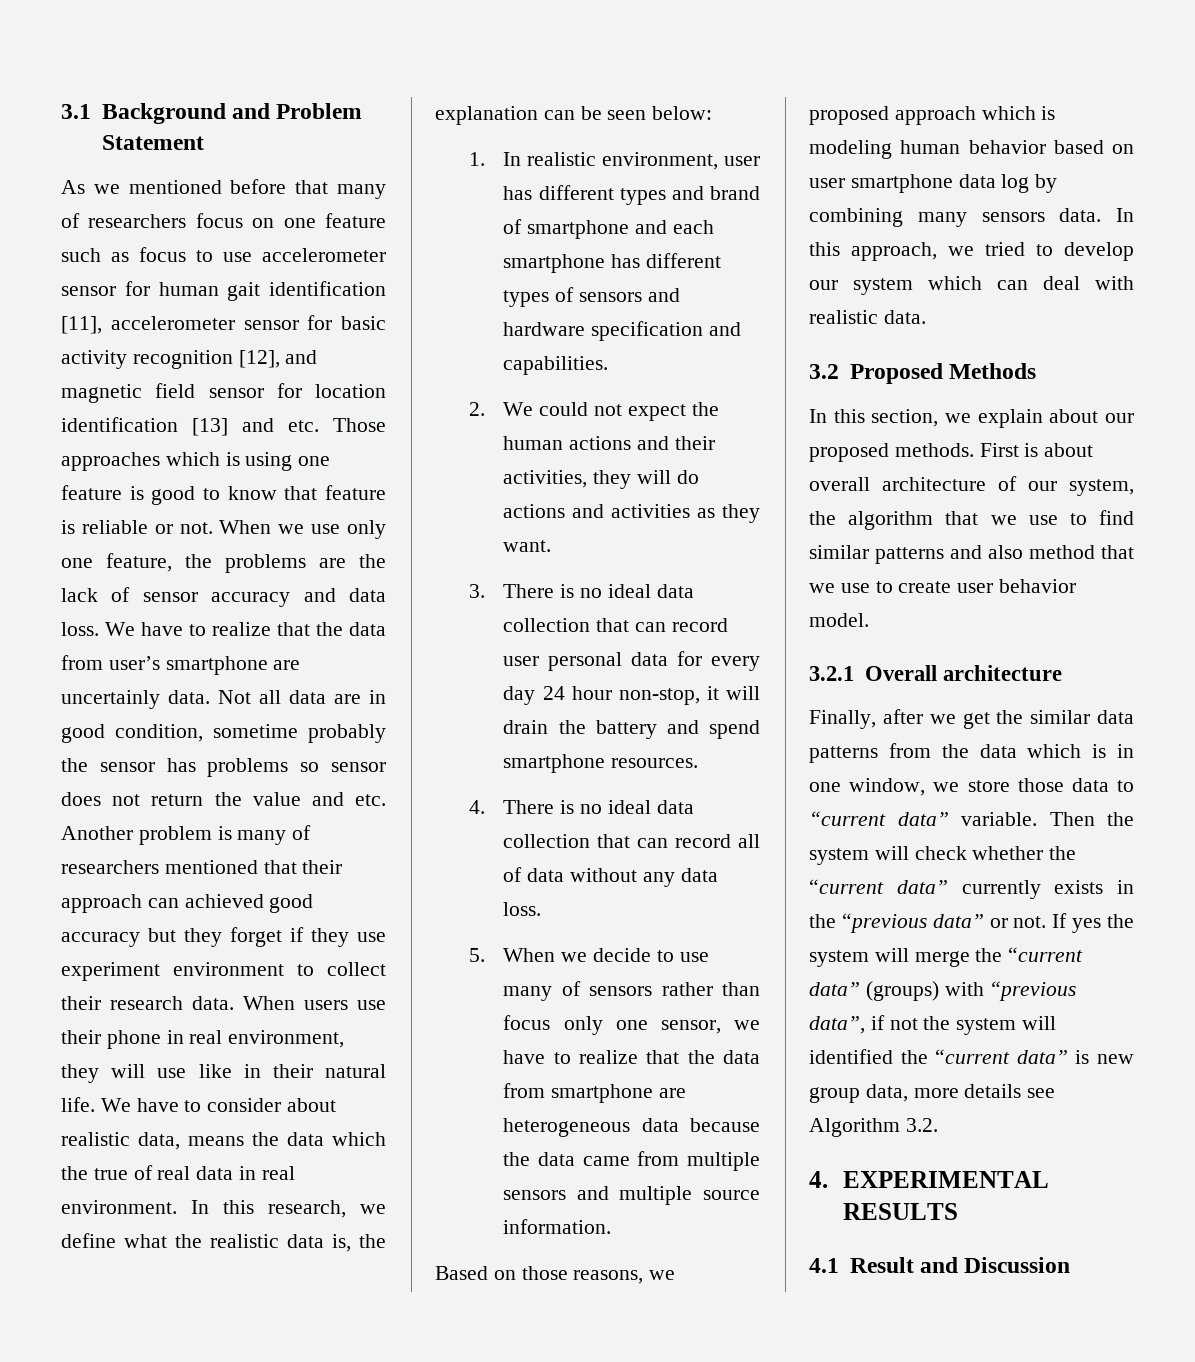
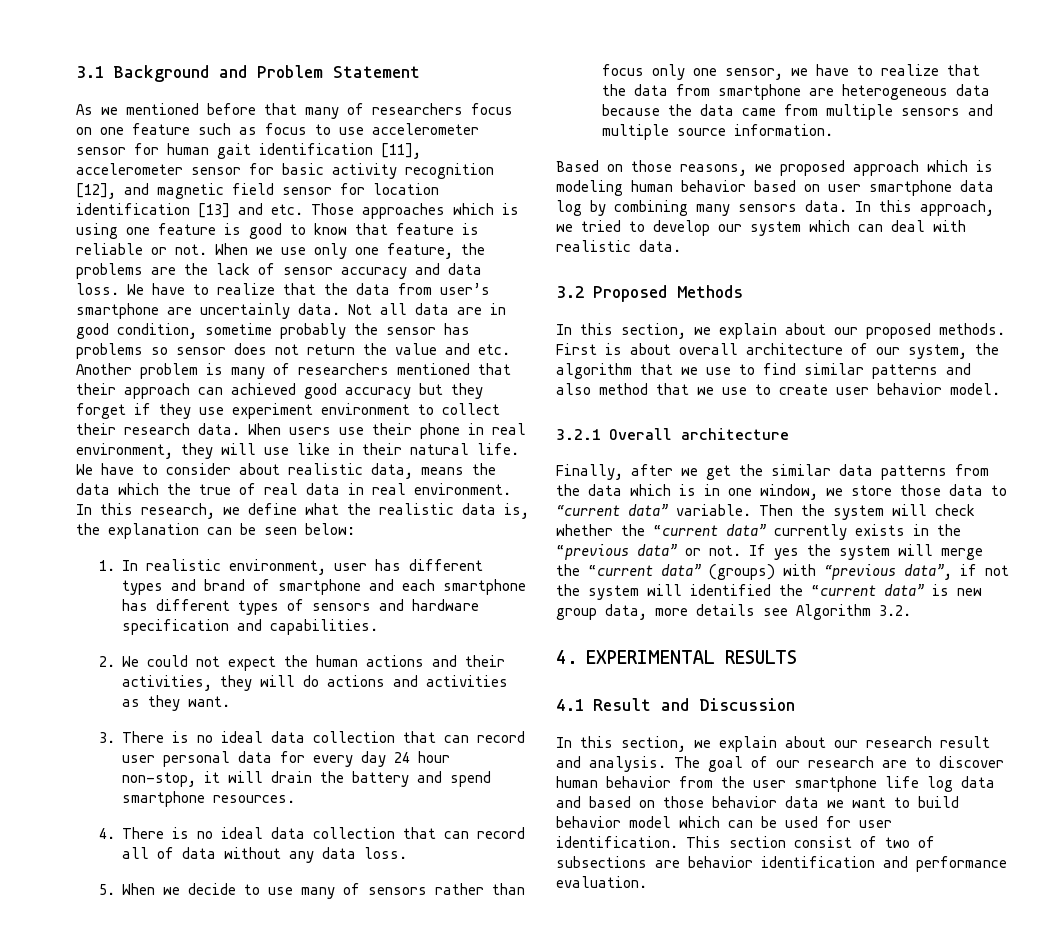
+ In this section, we explain about our research result and analysis. The goal of our research are to discover human behavior from the user smartphone life log data and based on those behavior data we want to build behavior model which can be used for user identification. This section consist of two of subsections are behavior identification and performance evaluation.

